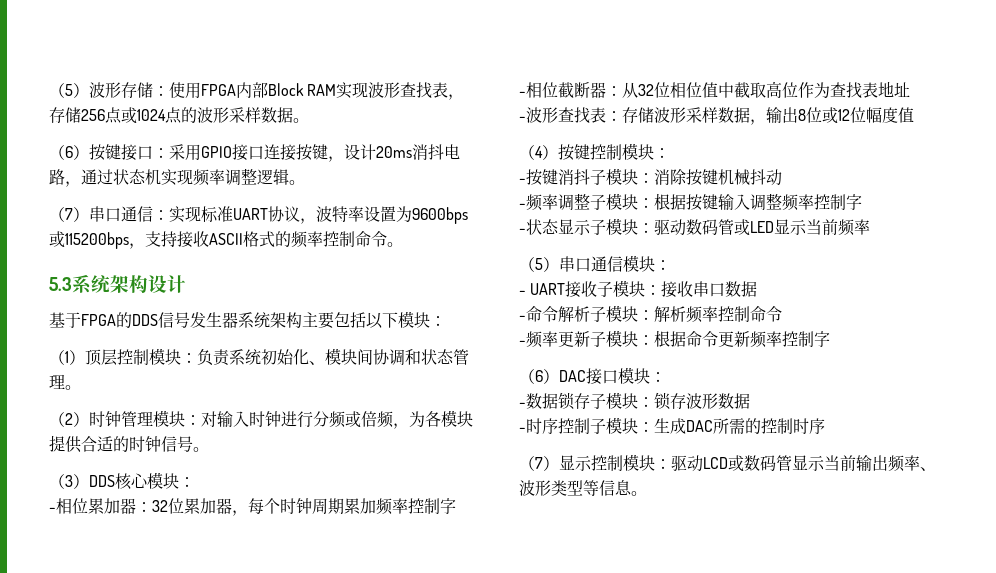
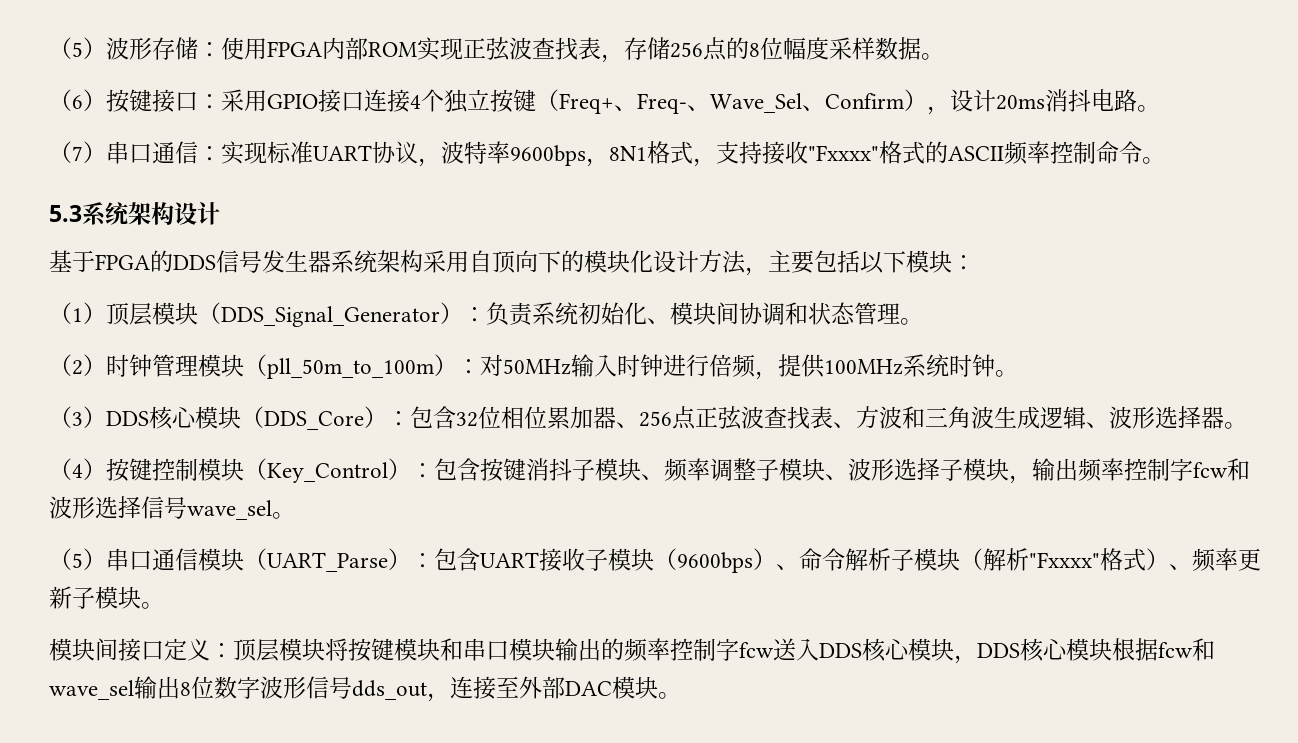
- （5）波形存储：使用FPGA内部Block RAM实现波形查找表，存储256点或1024点的波形采样数据。
+ （5）波形存储：使用FPGA内部ROM实现正弦波查找表，存储256点的8位幅度采样数据。
- （6）按键接口：采用GPIO接口连接按键，设计20ms消抖电路，通过状态机实现频率调整逻辑。
+ （6）按键接口：采用GPIO接口连接4个独立按键（Freq+、Freq-、Wave_Sel、Confirm），设计20ms消抖电路。
- （7）串口通信：实现标准UART协议，波特率设置为9600bps或115200bps，支持接收ASCII格式的频率控制命令。
+ （7）串口通信：实现标准UART协议，波特率9600bps，8N1格式，支持接收"Fxxxx"格式的ASCII频率控制命令。
- 基于FPGA的DDS信号发生器系统架构主要包括以下模块：
+ 基于FPGA的DDS信号发生器系统架构采用自顶向下的模块化设计方法，主要包括以下模块：
- （1）顶层控制模块：负责系统初始化、模块间协调和状态管理。
+ （1）顶层模块（DDS_Signal_Generator）：负责系统初始化、模块间协调和状态管理。
- （2）时钟管理模块：对输入时钟进行分频或倍频，为各模块提供合适的时钟信号。
+ （2）时钟管理模块（pll_50m_to_100m）：对50MHz输入时钟进行倍频，提供100MHz系统时钟。
- （3）DDS核心模块：
- -相位累加器：32位累加器，每个时钟周期累加频率控制字
- -相位截断器：从32位相位值中截取高位作为查找表地址
- -波形查找表：存储波形采样数据，输出8位或12位幅度值
+ （3）DDS核心模块（DDS_Core）：包含32位相位累加器、256点正弦波查找表、方波和三角波生成逻辑、波形选择器。
- （4）按键控制模块：
- -按键消抖子模块：消除按键机械抖动
- -频率调整子模块：根据按键输入调整频率控制字
- -状态显示子模块：驱动数码管或LED显示当前频率
+ （4）按键控制模块（Key_Control）：包含按键消抖子模块、频率调整子模块、波形选择子模块，输出频率控制字fcw和波形选择信号wave_sel。
- （5）串口通信模块：
- - UART接收子模块：接收串口数据
- -命令解析子模块：解析频率控制命令
- -频率更新子模块：根据命令更新频率控制字
- （6）DAC接口模块：
- -数据锁存子模块：锁存波形数据
- -时序控制子模块：生成DAC所需的控制时序
- （7）显示控制模块：驱动LCD或数码管显示当前输出频率、波形类型等信息。
+ （5）串口通信模块（UART_Parse）：包含UART接收子模块（9600bps）、命令解析子模块（解析"Fxxxx"格式）、频率更新子模块。
+ 模块间接口定义：顶层模块将按键模块和串口模块输出的频率控制字fcw送入DDS核心模块，DDS核心模块根据fcw和wave_sel输出8位数字波形信号dds_out，连接至外部DAC模块。

